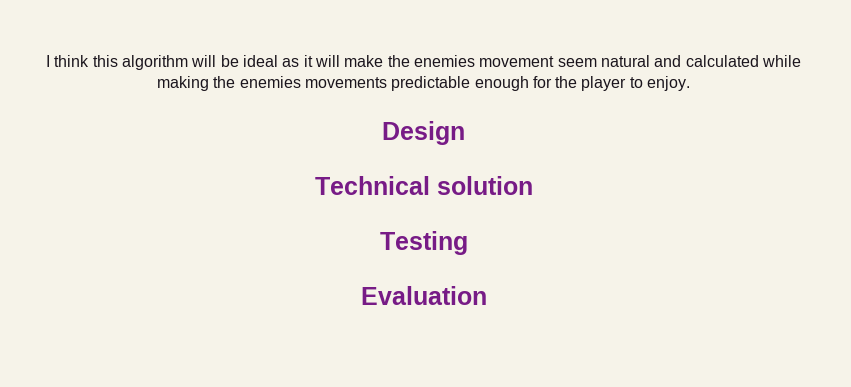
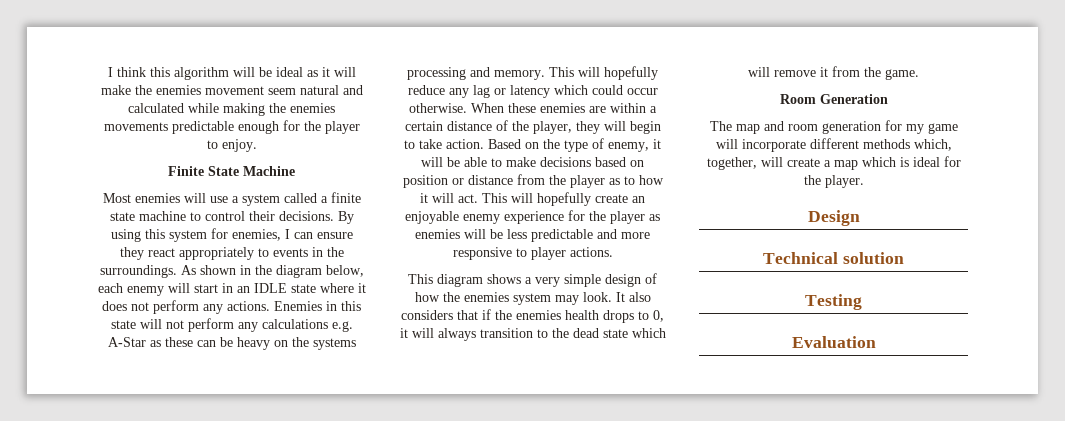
+ Finite State Machine
+ Most enemies will use a system called a finite state machine to control their decisions. By using this system for enemies, I can ensure they react appropriately to events in the surroundings. As shown in the diagram below, each enemy will start in an IDLE state where it does not perform any actions. Enemies in this state will not perform any calculations e.g. A-Star as these can be heavy on the systems processing and memory. This will hopefully reduce any lag or latency which could occur otherwise. When these enemies are within a certain distance of the player, they will begin to take action. Based on the type of enemy, it will be able to make decisions based on position or distance from the player as to how it will act. This will hopefully create an enjoyable enemy experience for the player as enemies will be less predictable and more responsive to player actions.
+ This diagram shows a very simple design of how the enemies system may look. It also considers that if the enemies health drops to 0, it will always transition to the dead state which will remove it from the game.
+ Room Generation
+ The map and room generation for my game will incorporate different methods which, together, will create a map which is ideal for the player.

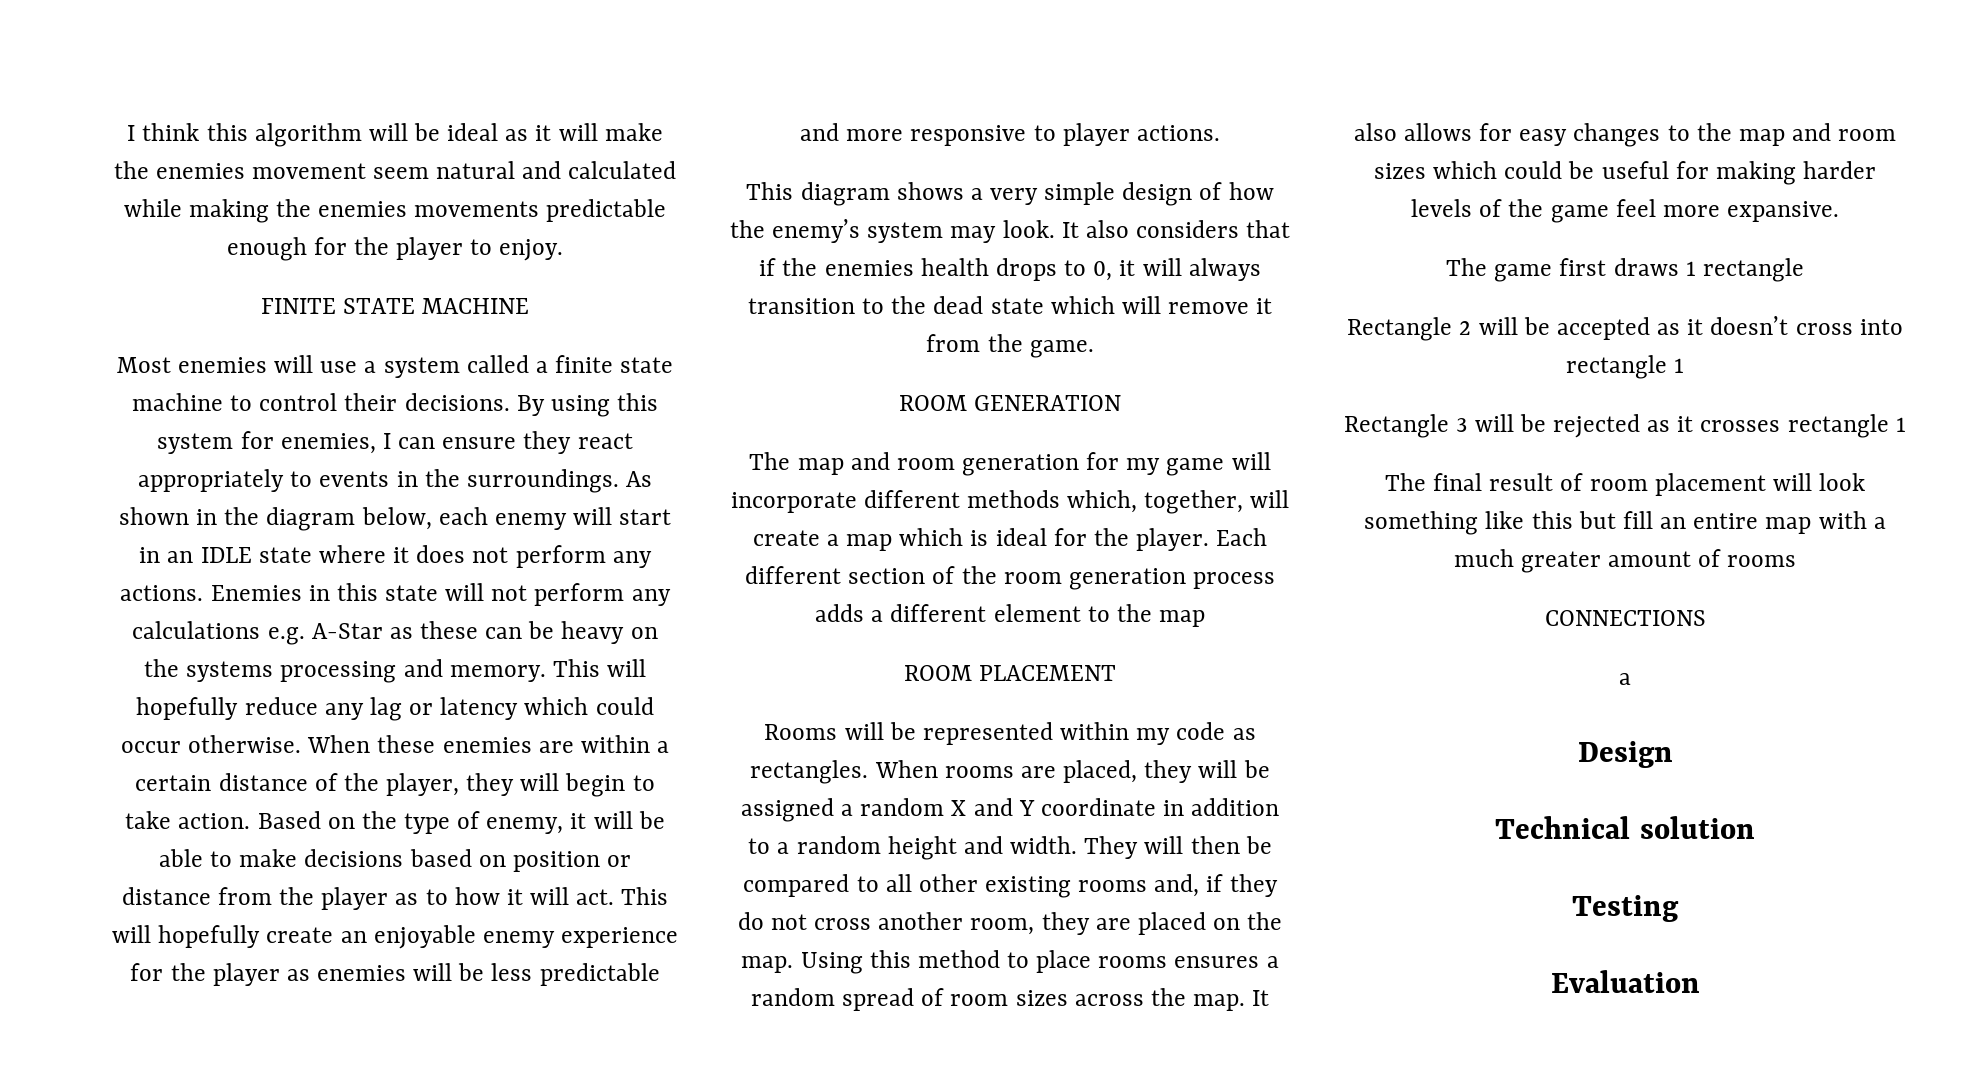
- Finite State Machine
+ FINITE STATE MACHINE
- This diagram shows a very simple design of how the enemies system may look.
+ This diagram shows a very simple design of how the enemy’s system may look.
- Room Generation
+ ROOM GENERATION
+ Each different section of the room generation process adds a different element to the map
+ ROOM PLACEMENT
+ Rooms will be represented within my code as rectangles. When rooms are placed, they will be assigned a random X and Y coordinate in addition to a random height and width. They will then be compared to all other existing rooms and, if they do not cross another room, they are placed on the map. Using this method to place rooms ensures a random spread of room sizes across the map. It also allows for easy changes to the map and room sizes which could be useful for making harder levels of the game feel more expansive.
+ The game first draws 1 rectangle
+ Rectangle 2 will be accepted as it doesn’t cross into rectangle 1
+ Rectangle 3 will be rejected as it crosses rectangle 1
+ The final result of room placement will look something like this but fill an entire map with a much greater amount of rooms
+ CONNECTIONS
+ a

